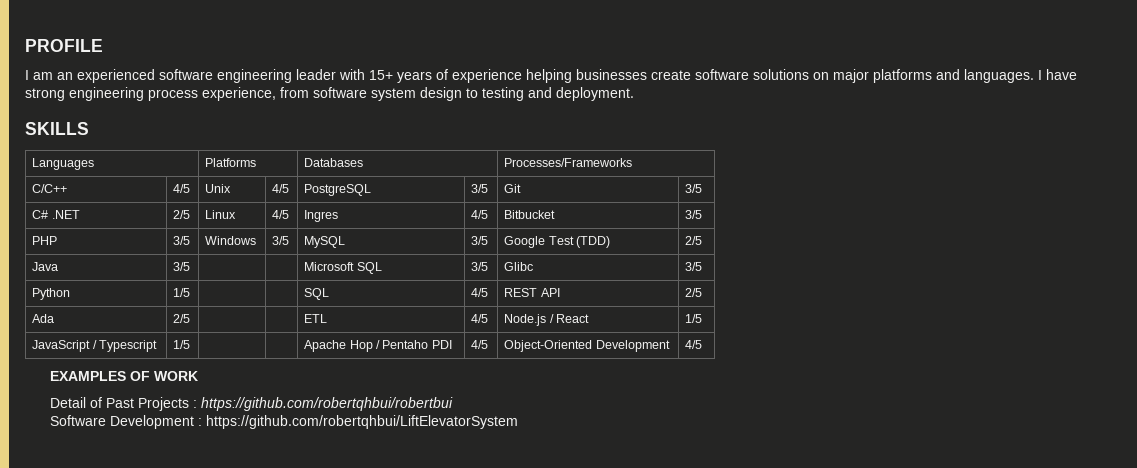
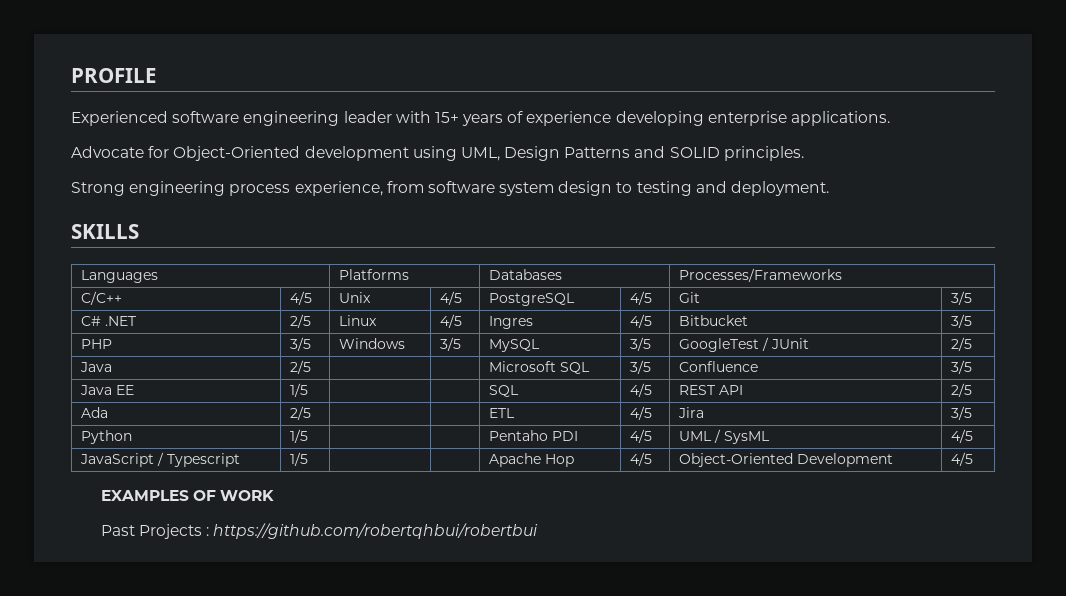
- I am an experienced software engineering leader with 15+ years of experience helping businesses create software solutions on major platforms and languages. I have strong engineering process experience, from software system design to testing and deployment.
+ Experienced software engineering leader with 15+ years of experience developing enterprise applications.
+ Advocate for Object-Oriented development using UML, Design Patterns and SOLID principles.
+ Strong engineering process experience, from software system design to testing and deployment.
- C/C++ | 4/5 | Unix | 4/5 | PostgreSQL | 3/5 | Git | 3/5
+ C/C++ | 4/5 | Unix | 4/5 | PostgreSQL | 4/5 | Git | 3/5
- PHP | 3/5 | Windows | 3/5 | MySQL | 3/5 | Google Test (TDD) | 2/5
+ PHP | 3/5 | Windows | 3/5 | MySQL | 3/5 | GoogleTest / JUnit | 2/5
- Java | 3/5 | | | Microsoft SQL | 3/5 | Glibc | 3/5
- Python | 1/5 | | | SQL | 4/5 | REST API | 2/5
+ Java | 2/5 | | | Microsoft SQL | 3/5 | Confluence | 3/5
+ Java EE | 1/5 | | | SQL | 4/5 | REST API | 2/5
- Ada | 2/5 | | | ETL | 4/5 | Node.js / React | 1/5
+ Ada | 2/5 | | | ETL | 4/5 | Jira | 3/5
+ Python | 1/5 | | | Pentaho PDI | 4/5 | UML / SysML | 4/5
- JavaScript / Typescript | 1/5 | | | Apache Hop / Pentaho PDI | 4/5 | Object-Oriented Development | 4/5
+ JavaScript / Typescript | 1/5 | | | Apache Hop | 4/5 | Object-Oriented Development | 4/5
- Detail of Past Projects : https://github.com/robertqhbui/robertbui
+ Past Projects : https://github.com/robertqhbui/robertbui
- Software Development : https://github.com/robertqhbui/LiftElevatorSystem

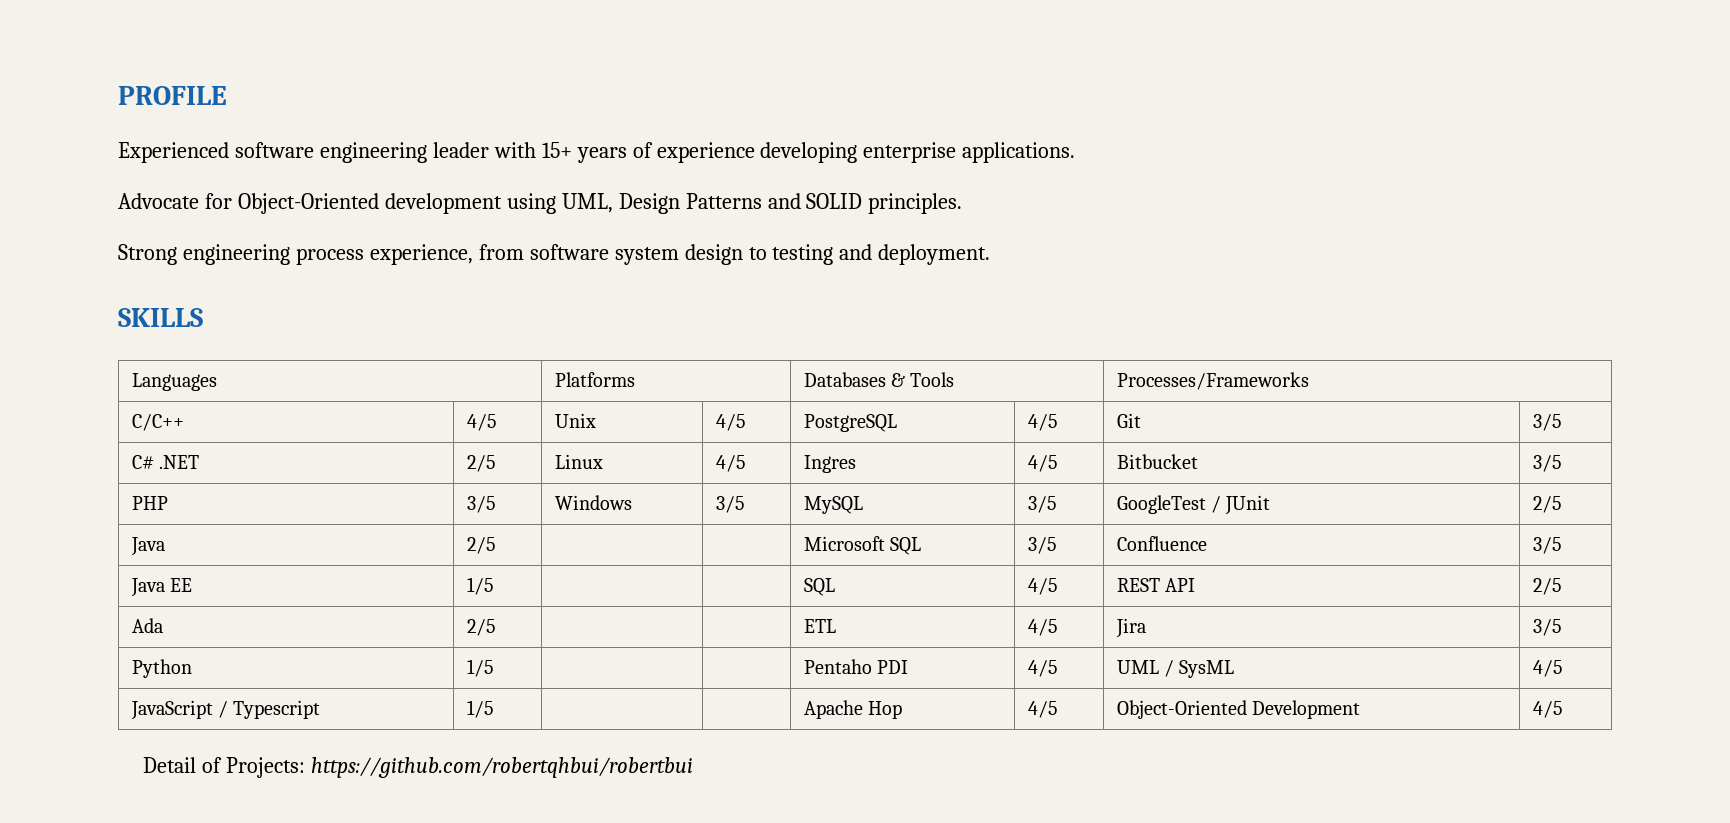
- Languages | Platforms | Databases | Processes/Frameworks
+ Languages | Platforms | Databases & Tools | Processes/Frameworks
- EXAMPLES OF WORK
- Past Projects : https://github.com/robertqhbui/robertbui
+ Detail of Projects: https://github.com/robertqhbui/robertbui

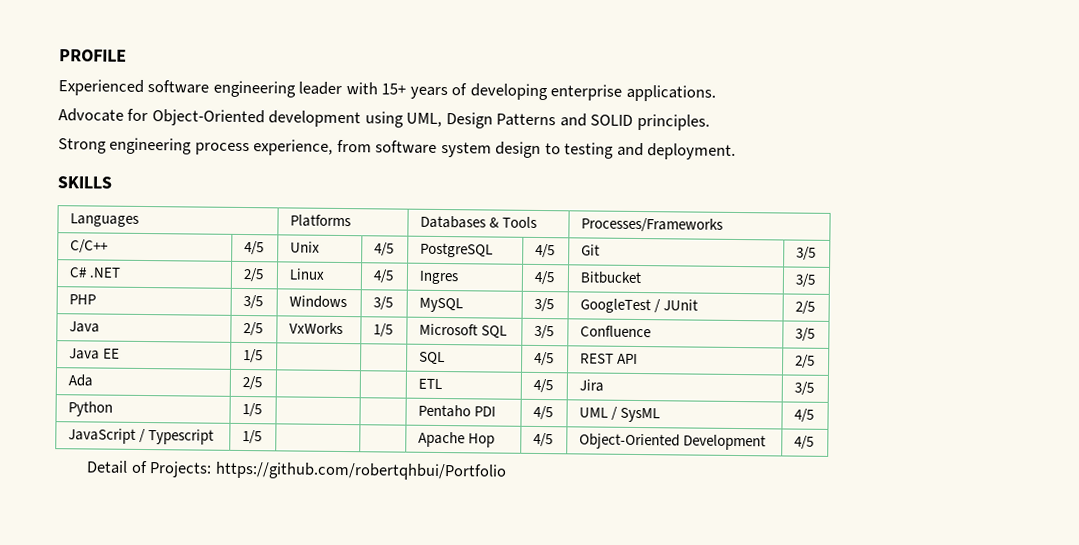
- Experienced software engineering leader with 15+ years of experience developing enterprise applications.
+ Experienced software engineering leader with 15+ years of developing enterprise applications.
- Java | 2/5 | | | Microsoft SQL | 3/5 | Confluence | 3/5
+ Java | 2/5 | VxWorks | 1/5 | Microsoft SQL | 3/5 | Confluence | 3/5
- Detail of Projects: https://github.com/robertqhbui/robertbui
+ Detail of Projects: https://github.com/robertqhbui/Portfolio

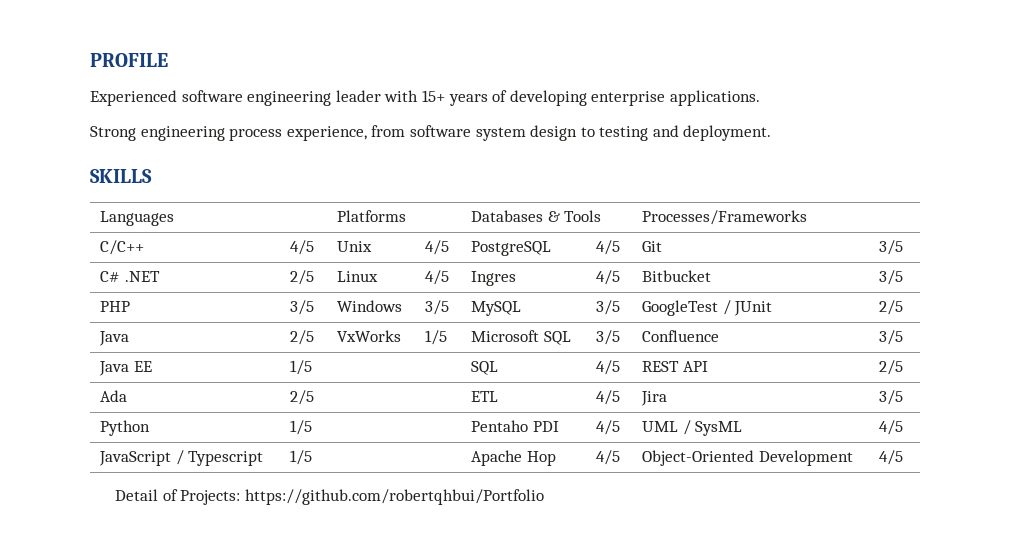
- Advocate for Object-Oriented development using UML, Design Patterns and SOLID principles.

